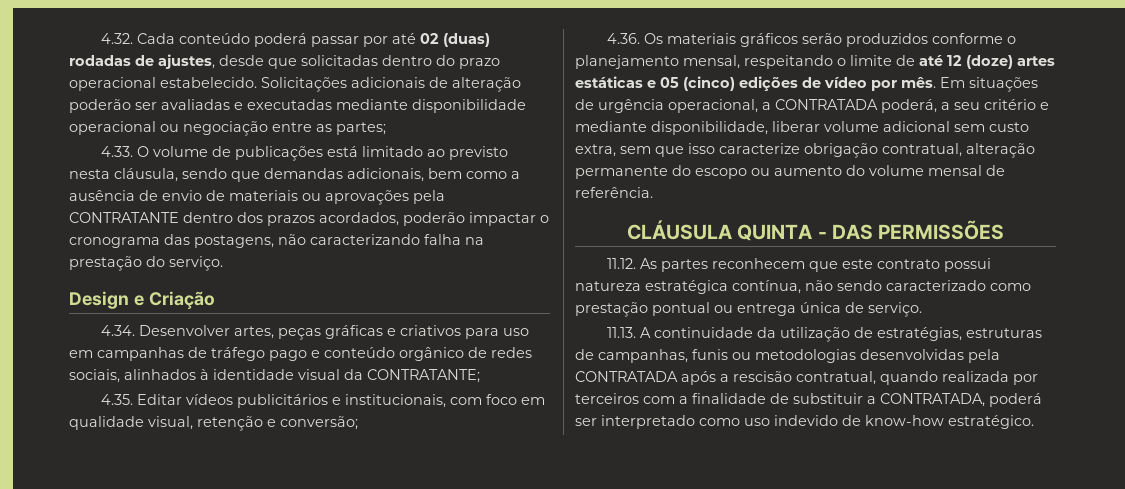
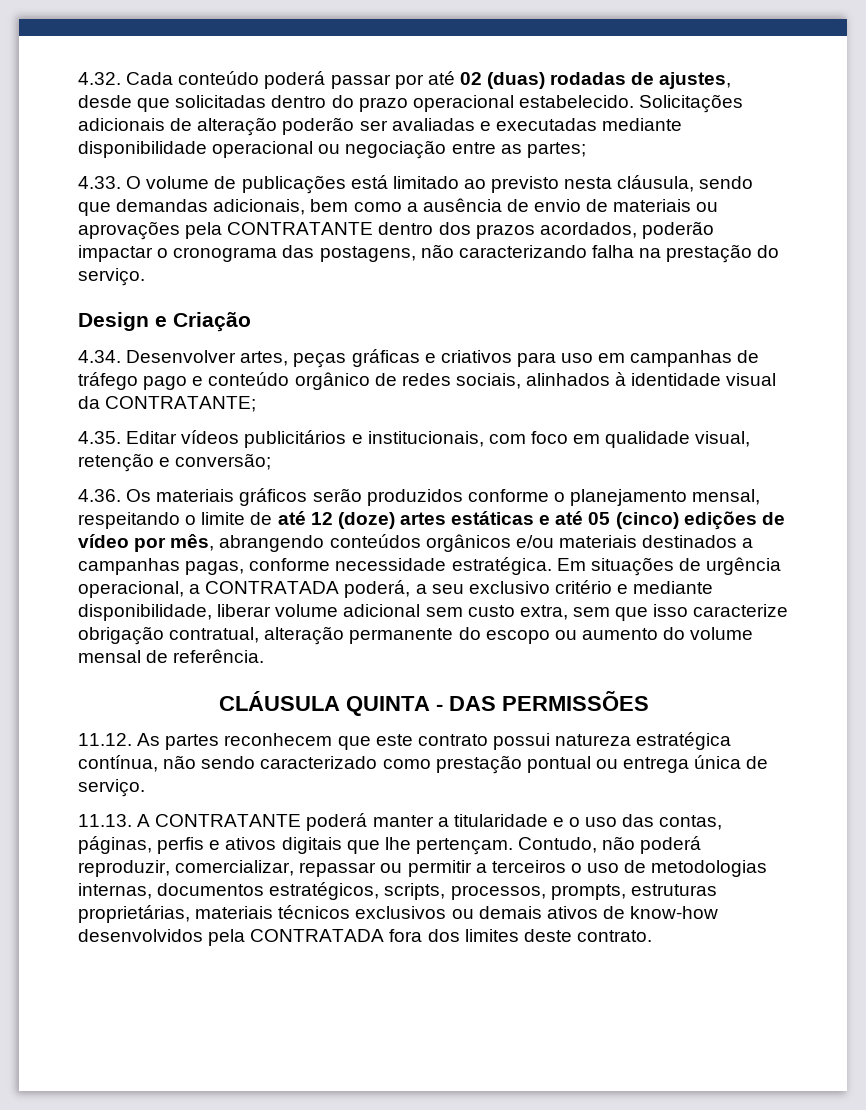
- 4.36. Os materiais gráficos serão produzidos conforme o planejamento mensal, respeitando o limite de até 12 (doze) artes estáticas e 05 (cinco) edições de vídeo por mês.
+ 4.36. Os materiais gráficos serão produzidos conforme o planejamento mensal, respeitando o limite de até 12 (doze) artes estáticas e até 05 (cinco) edições de vídeo por mês, abrangendo conteúdos orgânicos e/ou materiais destinados a campanhas pagas, conforme necessidade estratégica.
- Em situações de urgência operacional, a CONTRATADA poderá, a seu critério e mediante disponibilidade, liberar volume adicional sem custo extra, sem que isso caracterize obrigação contratual, alteração permanente do escopo ou aumento do volume mensal de referência.
+ Em situações de urgência operacional, a CONTRATADA poderá, a seu exclusivo critério e mediante disponibilidade, liberar volume adicional sem custo extra, sem que isso caracterize obrigação contratual, alteração permanente do escopo ou aumento do volume mensal de referência.
- 11.13. A continuidade da utilização de estratégias, estruturas de campanhas, funis ou metodologias desenvolvidas pela CONTRATADA após a rescisão contratual, quando realizada por terceiros com a finalidade de substituir a CONTRATADA, poderá ser interpretado como uso indevido de know-how estratégico.
+ 11.13. A CONTRATANTE poderá manter a titularidade e o uso das contas, páginas, perfis e ativos digitais que lhe pertençam. Contudo, não poderá reproduzir, comercializar, repassar ou permitir a terceiros o uso de metodologias internas, documentos estratégicos, scripts, processos, prompts, estruturas proprietárias, materiais técnicos exclusivos ou demais ativos de know-how desenvolvidos pela CONTRATADA fora dos limites deste contrato.

